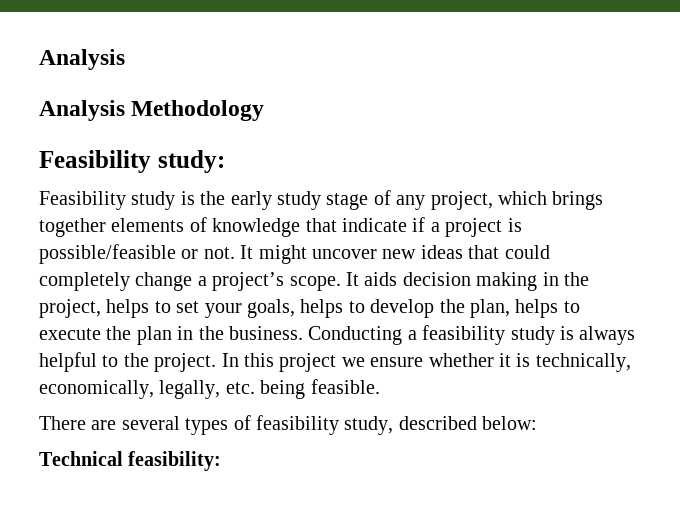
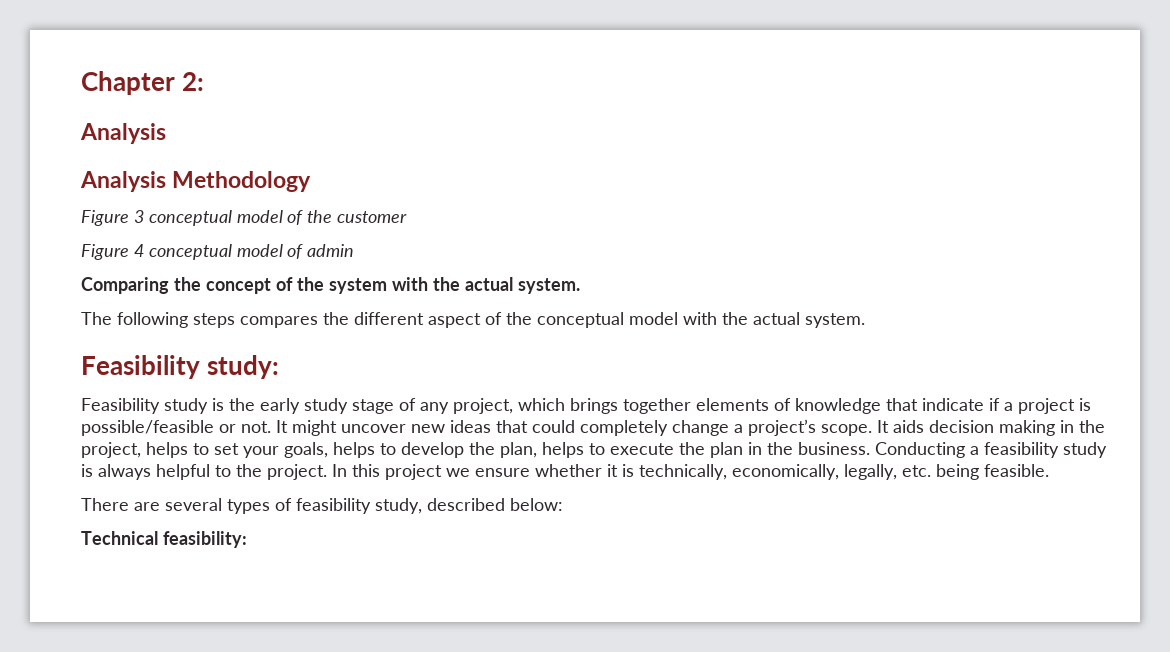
+ Chapter 2:
+ Figure 3 conceptual model of the customer
+ Figure 4 conceptual model of admin
+ Comparing the concept of the system with the actual system.
+ The following steps compares the different aspect of the conceptual model with the actual system.

